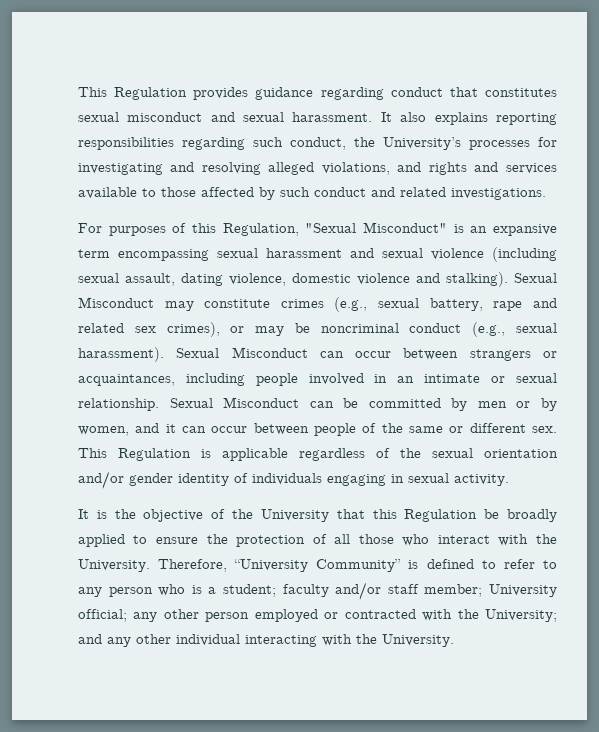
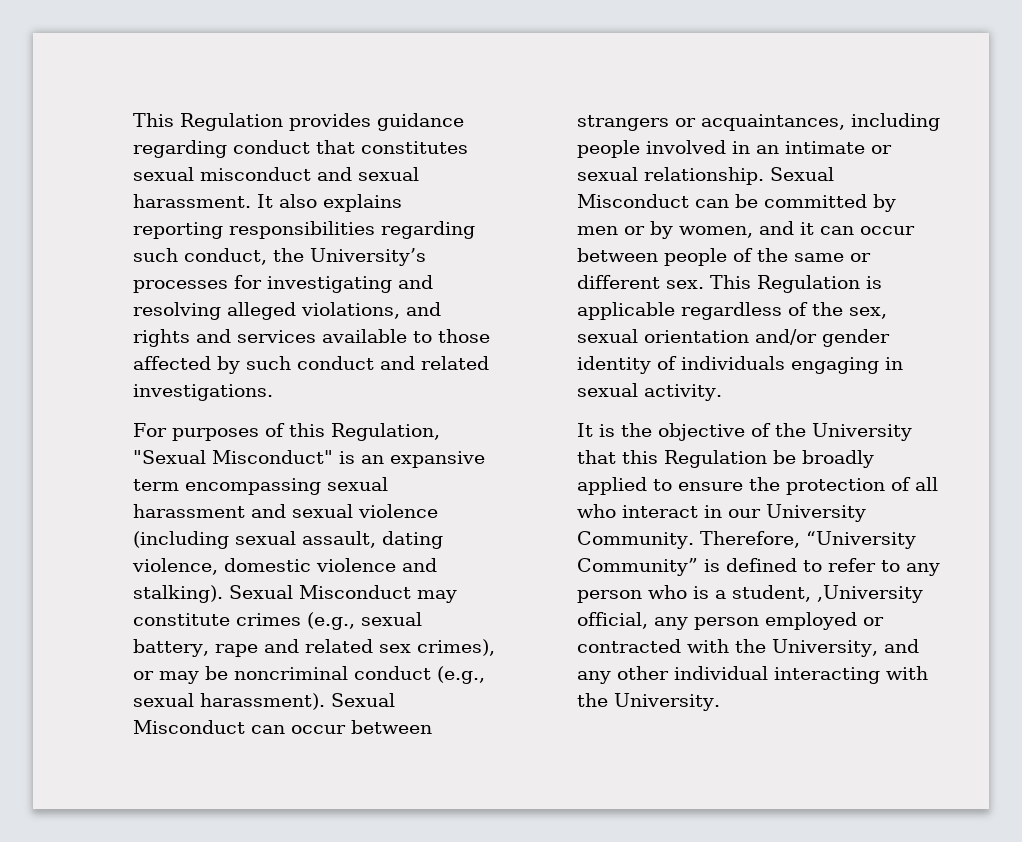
- This Regulation is applicable regardless of the sexual orientation and/or gender identity of individuals engaging in sexual activity.
+ This Regulation is applicable regardless of the sex, sexual orientation and/or gender identity of individuals engaging in sexual activity.
- It is the objective of the University that this Regulation be broadly applied to ensure the protection of all those who interact with the University.
+ It is the objective of the University that this Regulation be broadly applied to ensure the protection of all who interact in our University Community.
- Therefore, “University Community” is defined to refer to any person who is a student; faculty and/or staff member; University official; any other person employed or contracted with the University; and any other individual interacting with the University.
+ Therefore, “University Community” is defined to refer to any person who is a student, ,University official, any person employed or contracted with the University, and any other individual interacting with the University.

